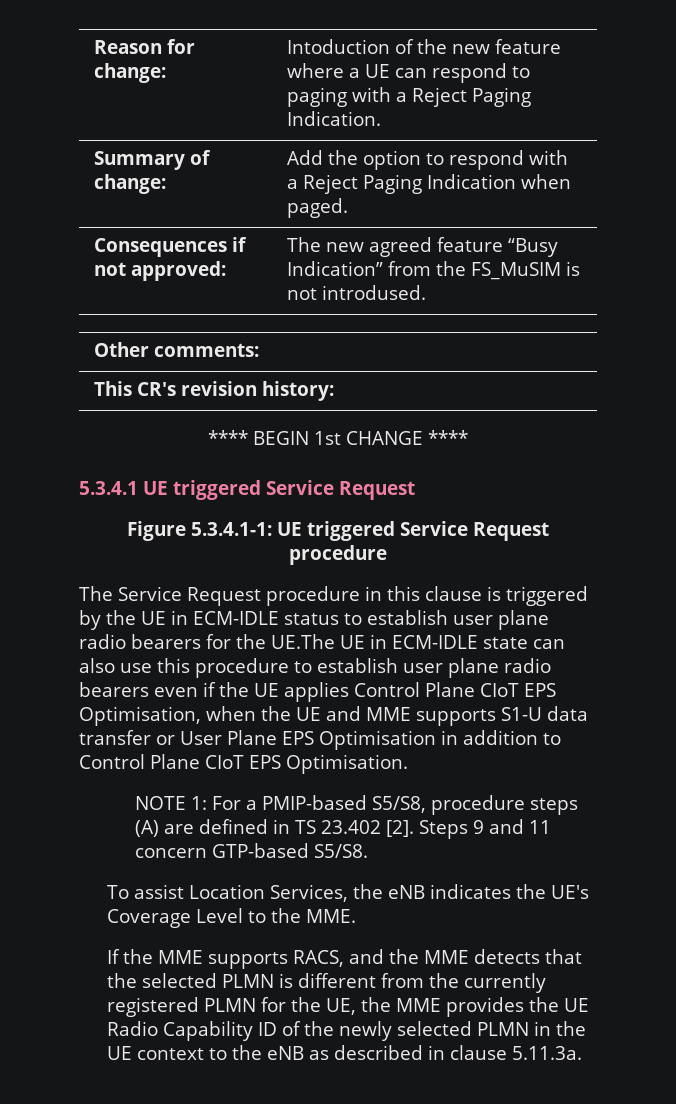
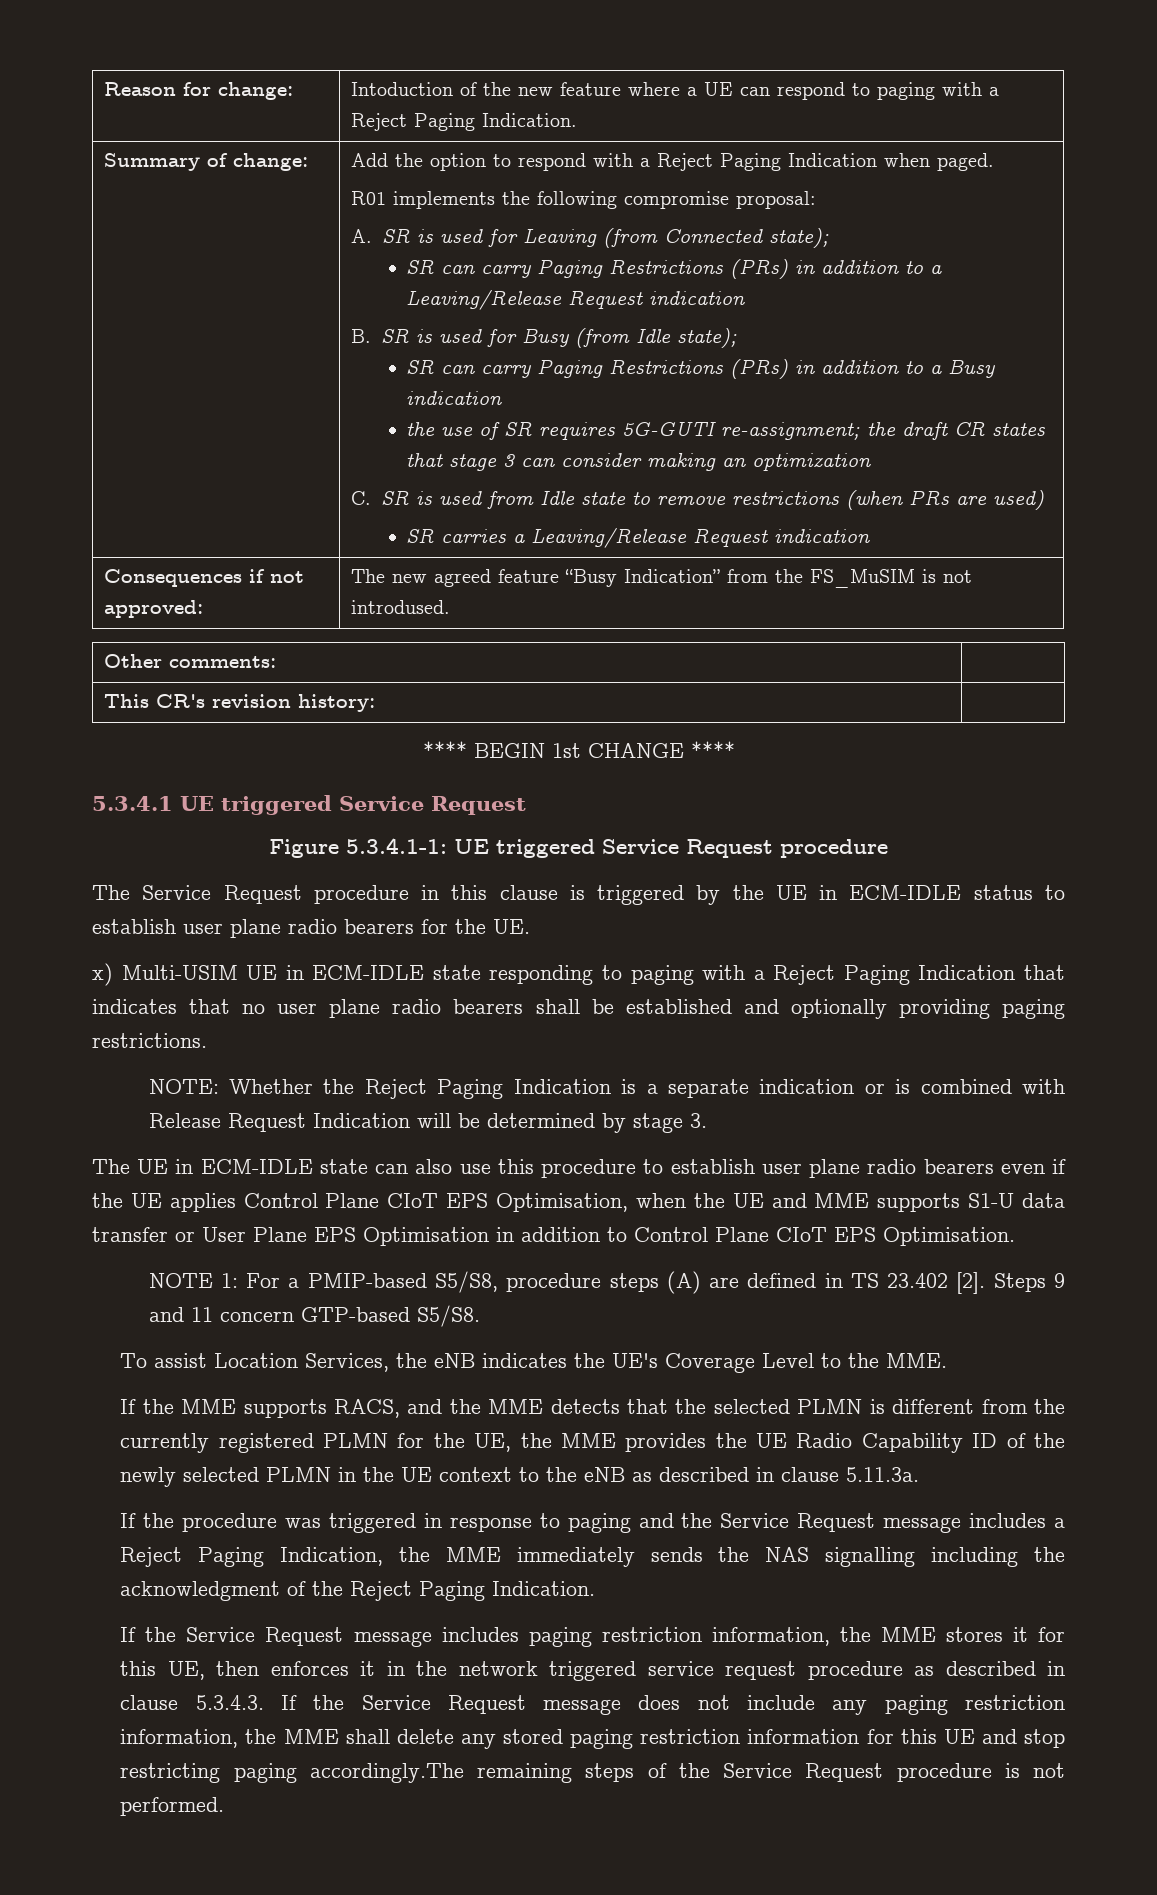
+ R01 implements the following compromise proposal:
+ A. SR is used for Leaving (from Connected state);
+ SR can carry Paging Restrictions (PRs) in addition to a Leaving/Release Request indication
+ B. SR is used for Busy (from Idle state);
+ SR can carry Paging Restrictions (PRs) in addition to a Busy indication
+ the use of SR requires 5G-GUTI re-assignment; the draft CR states that stage 3 can consider making an optimization
+ C. SR is used from Idle state to remove restrictions (when PRs are used)
+ SR carries a Leaving/Release Request indication
- The Service Request procedure in this clause is triggered by the UE in ECM-IDLE status to establish user plane radio bearers for the UE.The UE in ECM-IDLE state can also use this procedure to establish user plane radio bearers even if the UE applies Control Plane CIoT EPS Optimisation, when the UE and MME supports S1-U data transfer or User Plane EPS Optimisation in addition to Control Plane CIoT EPS Optimisation.
+ The Service Request procedure in this clause is triggered by the UE in ECM-IDLE status to establish user plane radio bearers for the UE.
+ x) Multi-USIM UE in ECM-IDLE state responding to paging with a Reject Paging Indication that indicates that no user plane radio bearers shall be established and optionally providing paging restrictions.
+ NOTE: Whether the Reject Paging Indication is a separate indication or is combined with Release Request Indication will be determined by stage 3.
+ The UE in ECM-IDLE state can also use this procedure to establish user plane radio bearers even if the UE applies Control Plane CIoT EPS Optimisation, when the UE and MME supports S1-U data transfer or User Plane EPS Optimisation in addition to Control Plane CIoT EPS Optimisation.
+ If the procedure was triggered in response to paging and the Service Request message includes a Reject Paging Indication, the MME immediately sends the NAS signalling including the acknowledgment of the Reject Paging Indication.
+ If the Service Request message includes paging restriction information, the MME stores it for this UE, then enforces it in the network triggered service request procedure as described in clause 5.3.4.3. If the Service Request message does not include any paging restriction information, the MME shall delete any stored paging restriction information for this UE and stop restricting paging accordingly.The remaining steps of the Service Request procedure is not performed.

